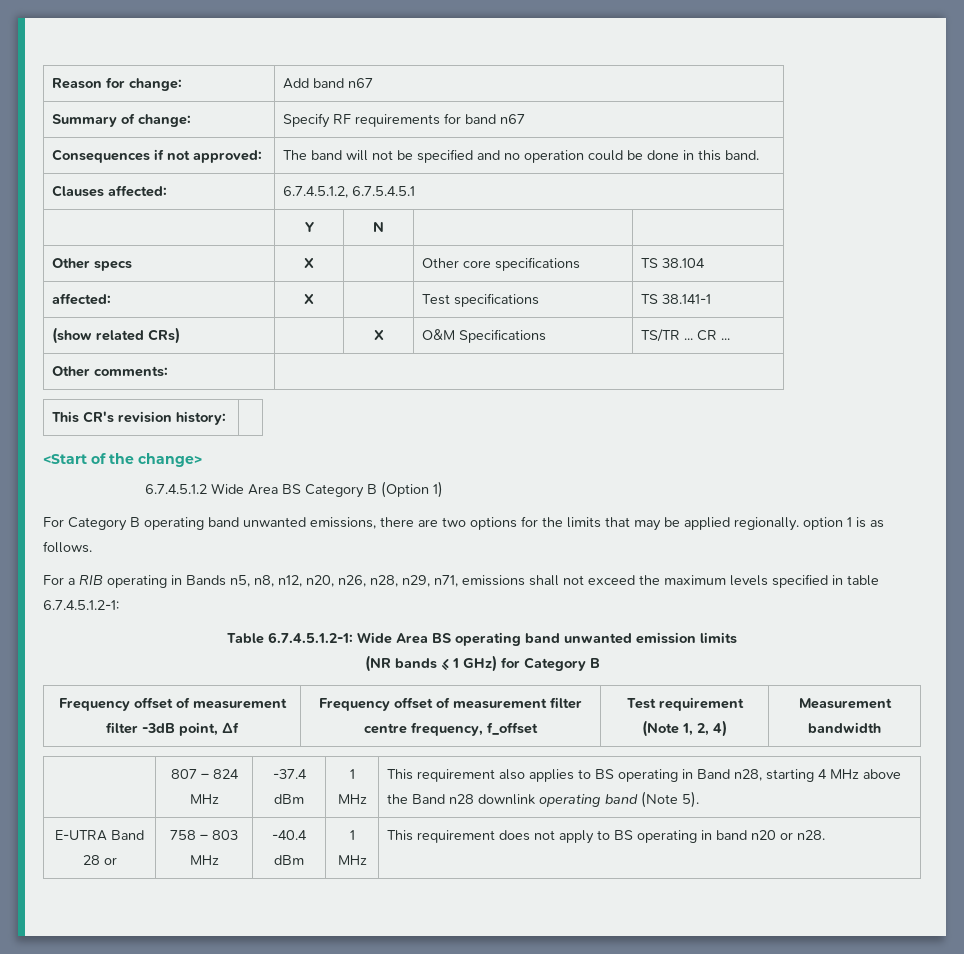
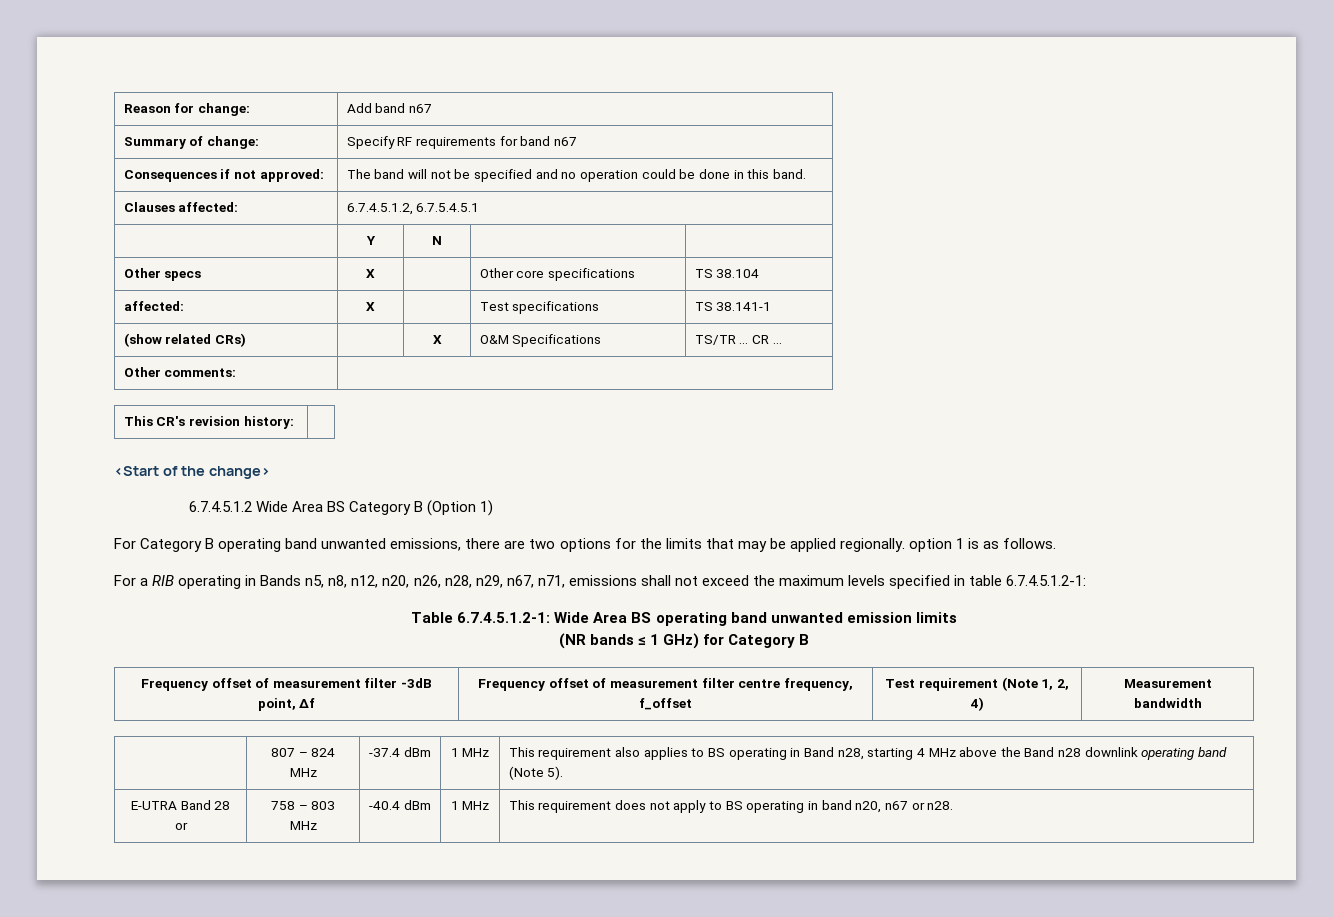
- For a RIB operating in Bands n5, n8, n12, n20, n26, n28, n29, n71, emissions shall not exceed the maximum levels specified in table 6.7.4.5.1.2-1:
+ For a RIB operating in Bands n5, n8, n12, n20, n26, n28, n29, n67, n71, emissions shall not exceed the maximum levels specified in table 6.7.4.5.1.2-1:
- E-UTRA Band 28 or | 758 – 803 MHz | -40.4 dBm | 1 MHz | This requirement does not apply to BS operating in band n20 or n28.
+ E-UTRA Band 28 or | 758 – 803 MHz | -40.4 dBm | 1 MHz | This requirement does not apply to BS operating in band n20, n67 or n28.

